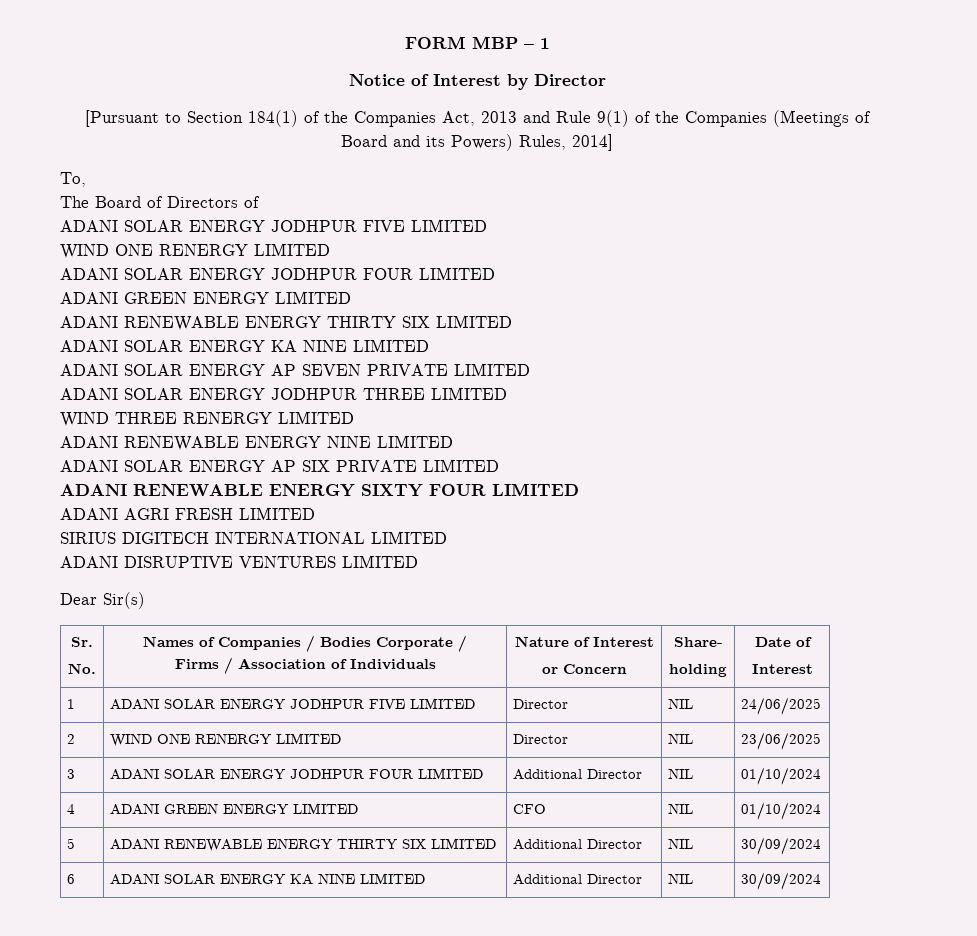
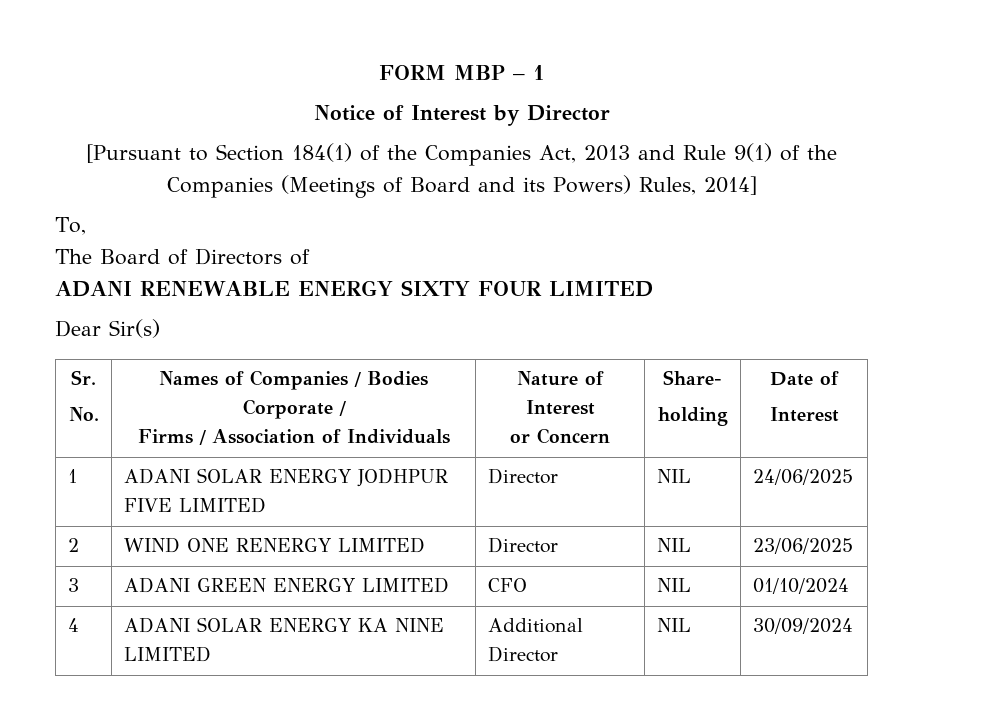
  The Board of Directors of
- ADANI SOLAR ENERGY JODHPUR FIVE LIMITED
- WIND ONE RENERGY LIMITED
- ADANI SOLAR ENERGY JODHPUR FOUR LIMITED
- ADANI GREEN ENERGY LIMITED
- ADANI RENEWABLE ENERGY THIRTY SIX LIMITED
- ADANI SOLAR ENERGY KA NINE LIMITED
- ADANI SOLAR ENERGY AP SEVEN PRIVATE LIMITED
- ADANI SOLAR ENERGY JODHPUR THREE LIMITED
- WIND THREE RENERGY LIMITED
- ADANI RENEWABLE ENERGY NINE LIMITED
- ADANI SOLAR ENERGY AP SIX PRIVATE LIMITED
- ADANI AGRI FRESH LIMITED
- SIRIUS DIGITECH INTERNATIONAL LIMITED
- ADANI DISRUPTIVE VENTURES LIMITED
- 3 | ADANI SOLAR ENERGY JODHPUR FOUR LIMITED | Additional Director | NIL | 01/10/2024
- 4 | ADANI GREEN ENERGY LIMITED | CFO | NIL | 01/10/2024
+ 3 | ADANI GREEN ENERGY LIMITED | CFO | NIL | 01/10/2024
- 5 | ADANI RENEWABLE ENERGY THIRTY SIX LIMITED | Additional Director | NIL | 30/09/2024
- 6 | ADANI SOLAR ENERGY KA NINE LIMITED | Additional Director | NIL | 30/09/2024
+ 4 | ADANI SOLAR ENERGY KA NINE LIMITED | Additional Director | NIL | 30/09/2024

